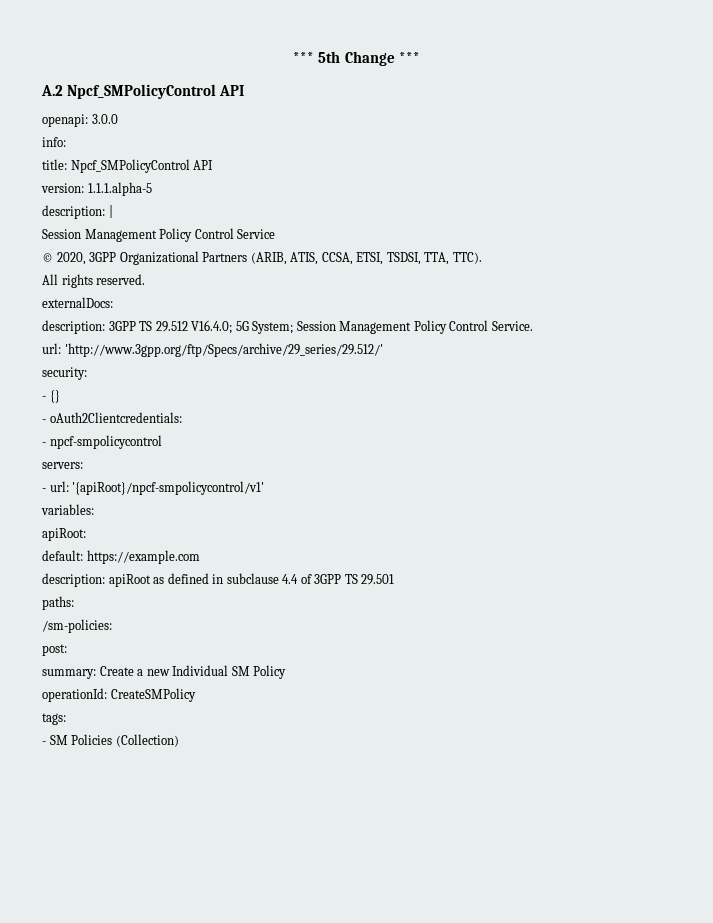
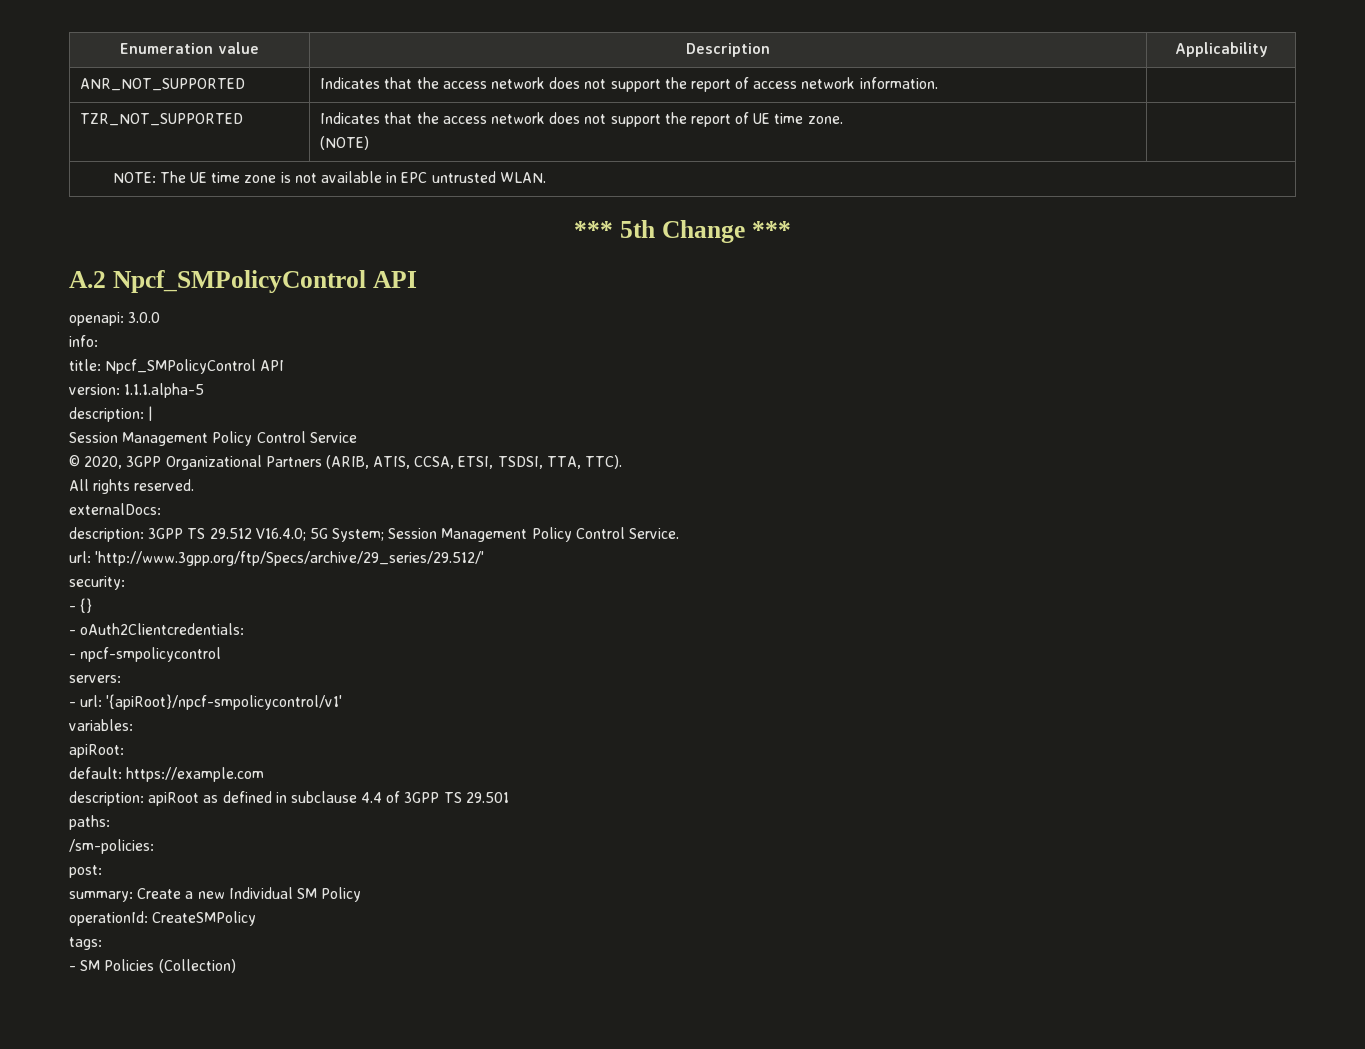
+ Enumeration value | Description | Applicability
+ ANR_NOT_SUPPORTED | Indicates that the access network does not support the report of access network information. |
+ TZR_NOT_SUPPORTED | Indicates that the access network does not support the report of UE time zone.
+ (NOTE) |
+ NOTE: The UE time zone is not available in EPC untrusted WLAN.

